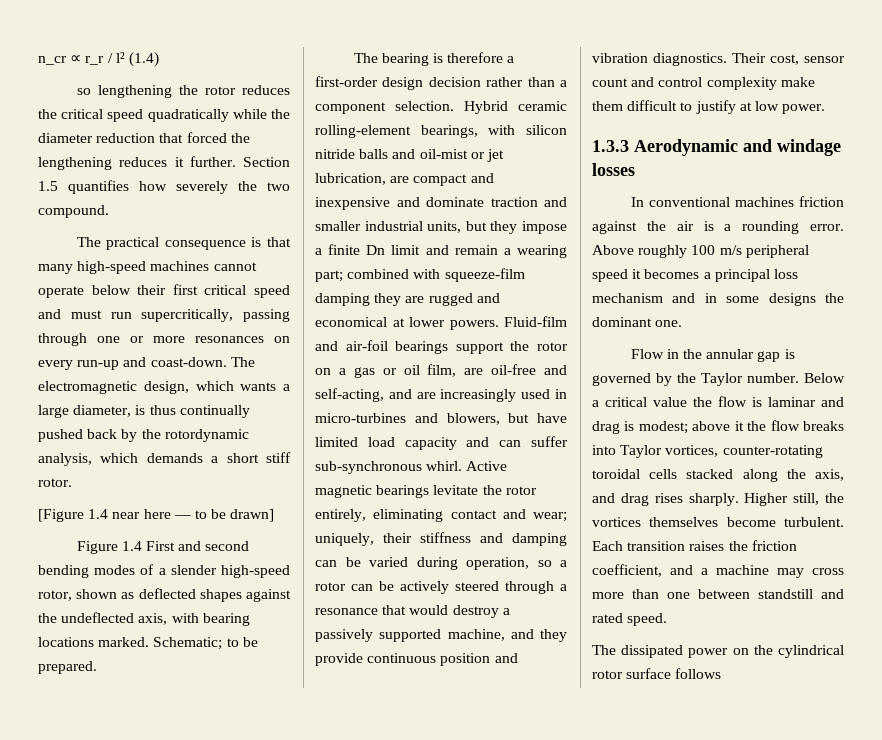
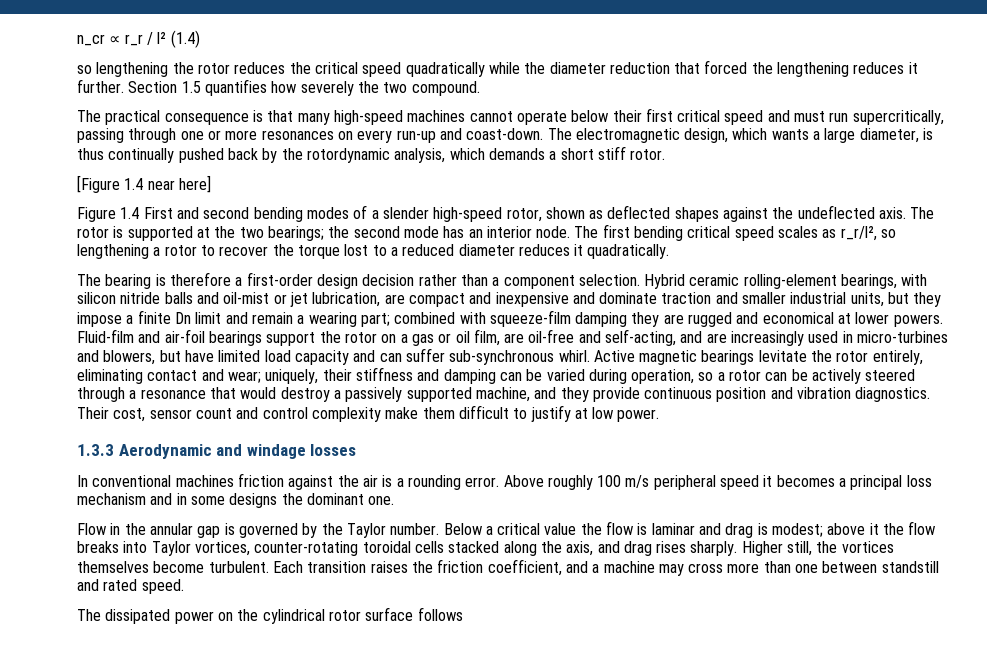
- [Figure 1.4 near here — to be drawn]
+ [Figure 1.4 near here]
- Figure 1.4 First and second bending modes of a slender high-speed rotor, shown as deflected shapes against the undeflected axis, with bearing locations marked. Schematic; to be prepared.
+ Figure 1.4 First and second bending modes of a slender high-speed rotor, shown as deflected shapes against the undeflected axis. The rotor is supported at the two bearings; the second mode has an interior node. The first bending critical speed scales as r_r/l², so lengthening a rotor to recover the torque lost to a reduced diameter reduces it quadratically.

